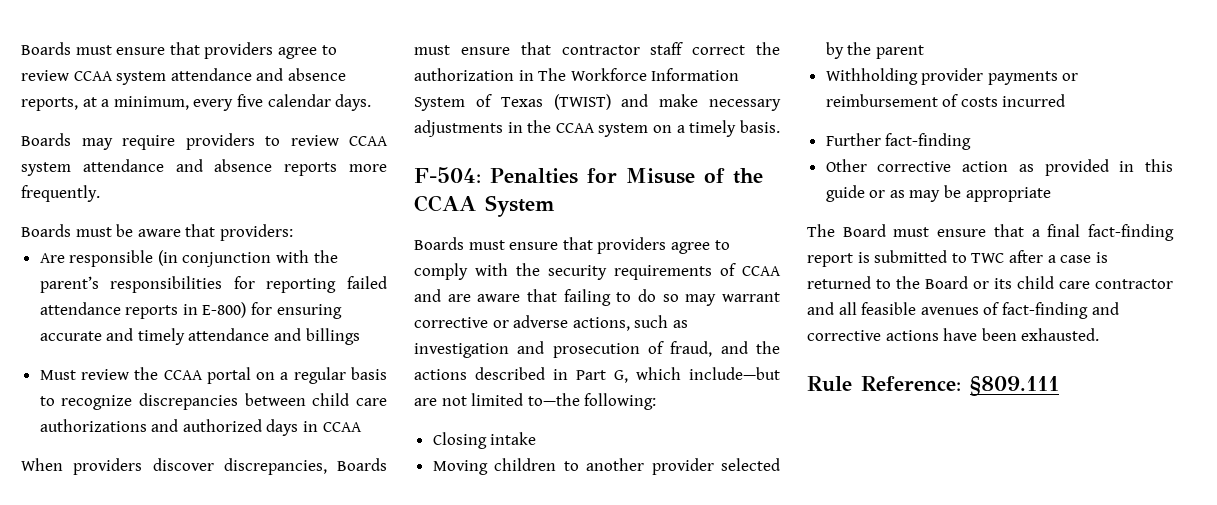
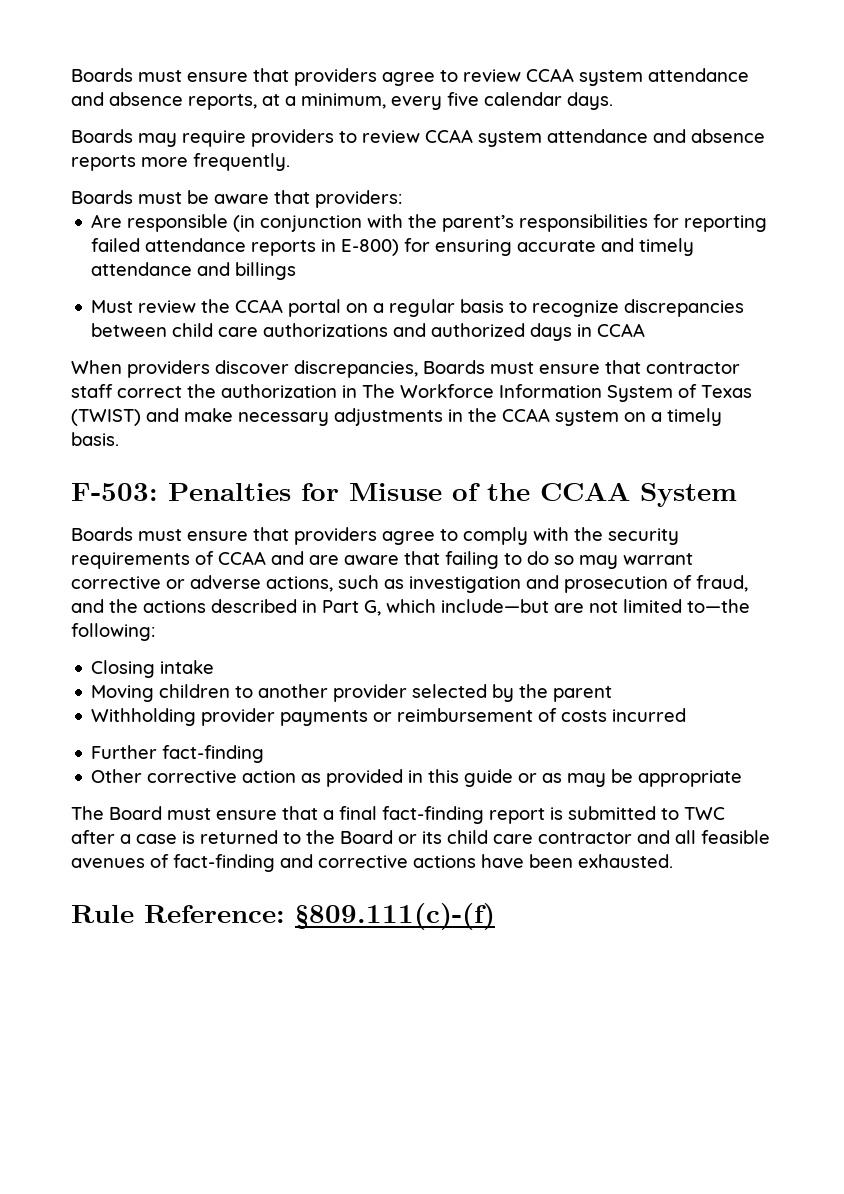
- F-504: Penalties for Misuse of the CCAA System
+ F-503: Penalties for Misuse of the CCAA System
- Rule Reference: §809.111
+ Rule Reference: §809.111(c)-(f)

